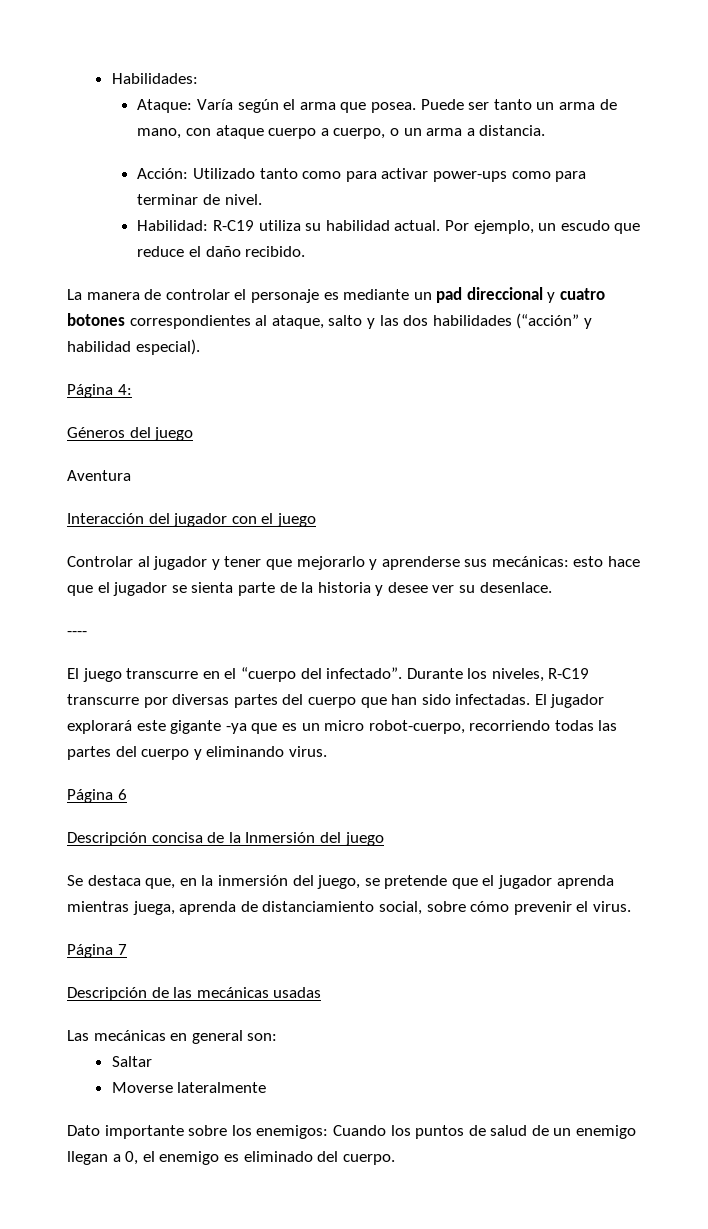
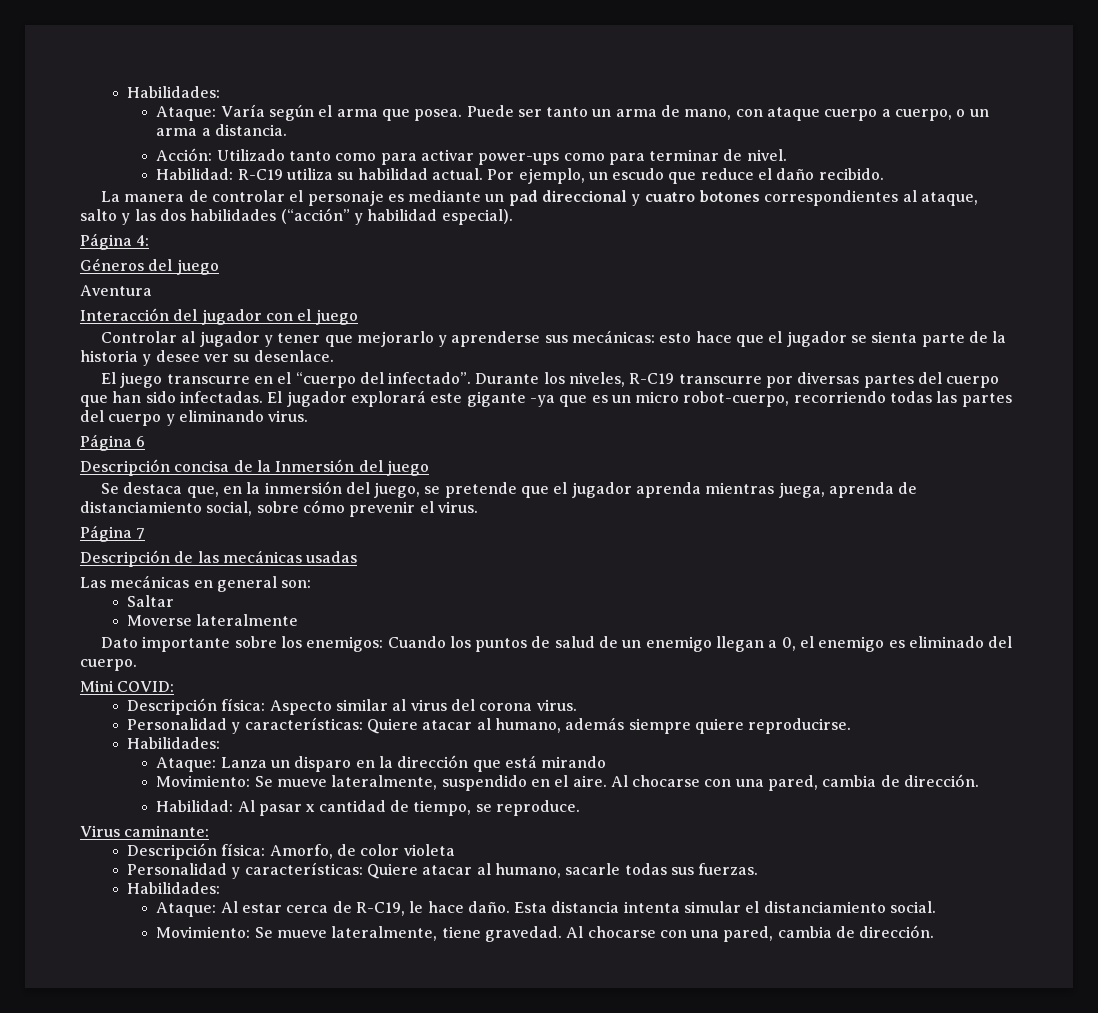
- ----
+ Mini COVID:
+ Descripción física: Aspecto similar al virus del corona virus.
+ Personalidad y características: Quiere atacar al humano, además siempre quiere reproducirse.
+ Habilidades:
+ Ataque: Lanza un disparo en la dirección que está mirando
+ Movimiento: Se mueve lateralmente, suspendido en el aire. Al chocarse con una pared, cambia de dirección.
+ Habilidad: Al pasar x cantidad de tiempo, se reproduce.
+ Virus caminante:
+ Descripción física: Amorfo, de color violeta
+ Personalidad y características: Quiere atacar al humano, sacarle todas sus fuerzas.
+ Habilidades:
+ Ataque: Al estar cerca de R-C19, le hace daño. Esta distancia intenta simular el distanciamiento social.
+ Movimiento: Se mueve lateralmente, tiene gravedad. Al chocarse con una pared, cambia de dirección.

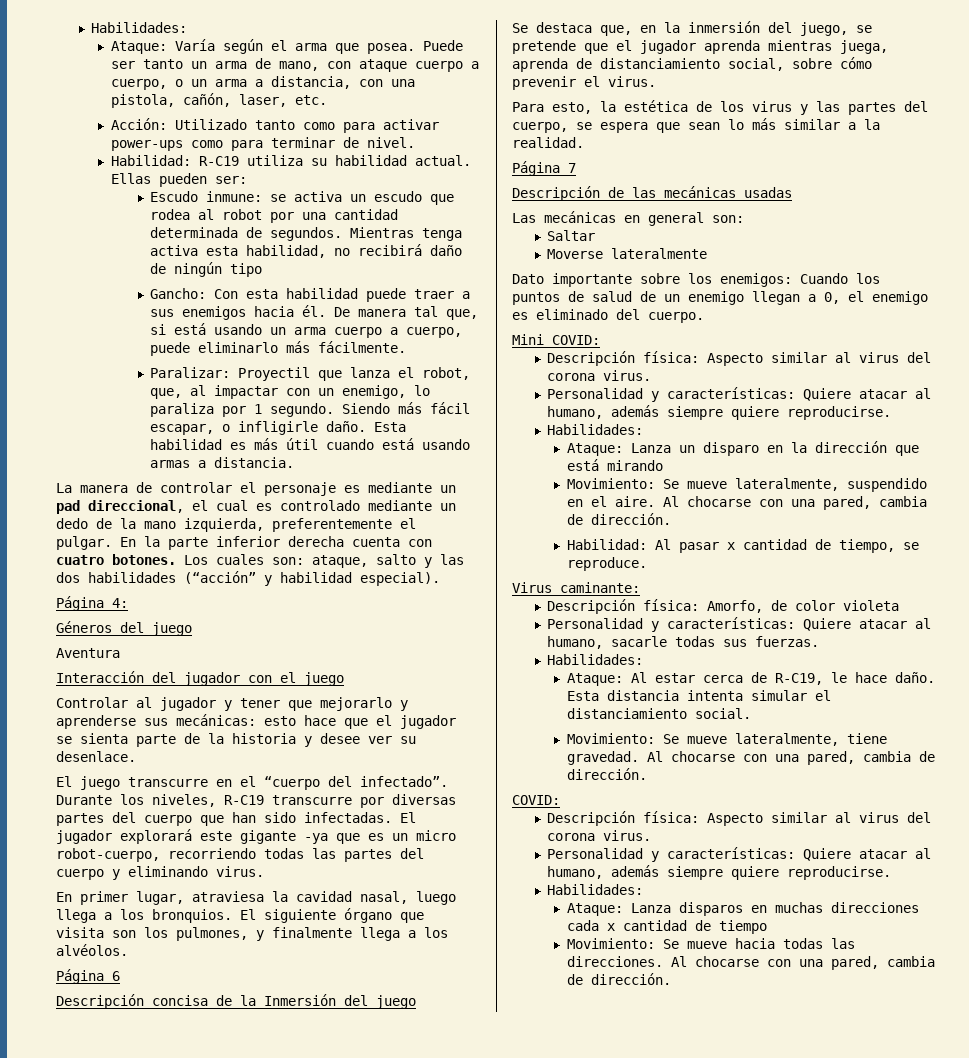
- Puede ser tanto un arma de mano, con ataque cuerpo a cuerpo, o un arma a distancia.
+ Puede ser tanto un arma de mano, con ataque cuerpo a cuerpo, o un arma a distancia, con una pistola, cañón, laser, etc.
- Por ejemplo, un escudo que reduce el daño recibido.
+ Ellas pueden ser:
+ Escudo inmune: se activa un escudo que rodea al robot por una cantidad determinada de segundos. Mientras tenga activa esta habilidad, no recibirá daño de ningún tipo
+ Gancho: Con esta habilidad puede traer a sus enemigos hacia él. De manera tal que, si está usando un arma cuerpo a cuerpo, puede eliminarlo más fácilmente.
+ Paralizar: Proyectil que lanza el robot, que, al impactar con un enemigo, lo paraliza por 1 segundo. Siendo más fácil escapar, o infligirle daño. Esta habilidad es más útil cuando está usando armas a distancia.
- La manera de controlar el personaje es mediante un pad direccional y cuatro botones correspondientes al ataque, salto y las dos habilidades (“acción” y habilidad especial).
+ La manera de controlar el personaje es mediante un pad direccional, el cual es controlado mediante un dedo de la mano izquierda, preferentemente el pulgar. En la parte inferior derecha cuenta con cuatro botones. Los cuales son: ataque, salto y las dos habilidades (“acción” y habilidad especial).
+ En primer lugar, atraviesa la cavidad nasal, luego llega a los bronquios. El siguiente órgano que visita son los pulmones, y finalmente llega a los alvéolos.
+ Para esto, la estética de los virus y las partes del cuerpo, se espera que sean lo más similar a la realidad.
  Movimiento: Se mueve lateralmente, tiene gravedad. Al chocarse con una pared, cambia de dirección.
+ COVID:
+ Descripción física: Aspecto similar al virus del corona virus.
+ Personalidad y características: Quiere atacar al humano, además siempre quiere reproducirse.
+ Habilidades:
+ Ataque: Lanza disparos en muchas direcciones cada x cantidad de tiempo
+ Movimiento: Se mueve hacia todas las direcciones. Al chocarse con una pared, cambia de dirección.

